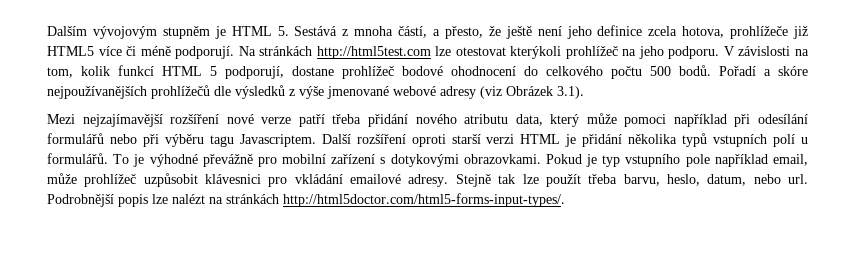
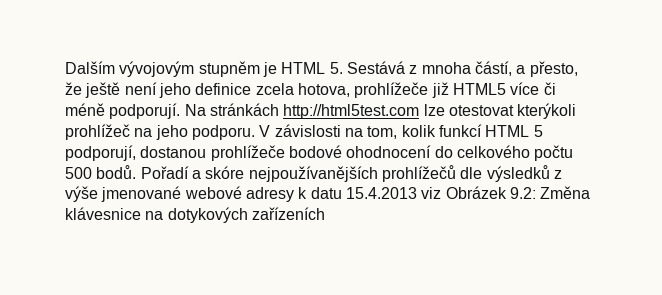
- V závislosti na tom, kolik funkcí HTML 5 podporují, dostane prohlížeč bodové ohodnocení do celkového počtu 500 bodů.
+ V závislosti na tom, kolik funkcí HTML 5 podporují, dostanou prohlížeče bodové ohodnocení do celkového počtu 500 bodů.
- Pořadí a skóre nejpoužívanějších prohlížečů dle výsledků z výše jmenované webové adresy (viz Obrázek 3.1).
- Mezi nejzajímavější rozšíření nové verze patří třeba přidání nového atributu data, který může pomoci například při odesílání formulářů nebo při výběru tagu Javascriptem. Další rozšíření oproti starší verzi HTML je přidání několika typů vstupních polí u formulářů. To je výhodné převážně pro mobilní zařízení s dotykovými obrazovkami. Pokud je typ vstupního pole například email, může prohlížeč uzpůsobit klávesnici pro vkládání emailové adresy. Stejně tak lze použít třeba barvu, heslo, datum, nebo url. Podrobnější popis lze nalézt na stránkách http://html5doctor.com/html5-forms-input-types/.
+ Pořadí a skóre nejpoužívanějších prohlížečů dle výsledků z výše jmenované webové adresy k datu 15.4.2013 viz Obrázek 9.2: Změna klávesnice na dotykových zařízeních

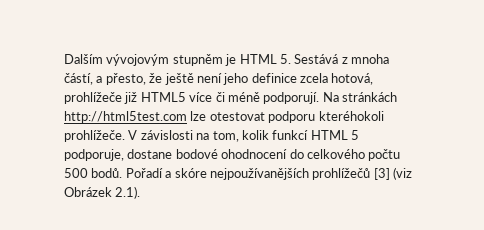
- Dalším vývojovým stupněm je HTML 5. Sestává z mnoha částí, a přesto, že ještě není jeho definice zcela hotova, prohlížeče již HTML5 více či méně podporují.
+ Dalším vývojovým stupněm je HTML 5. Sestává z mnoha částí, a přesto, že ještě není jeho definice zcela hotová, prohlížeče již HTML5 více či méně podporují.
- Na stránkách http://html5test.com lze otestovat kterýkoli prohlížeč na jeho podporu.
+ Na stránkách http://html5test.com lze otestovat podporu kteréhokoli prohlížeče.
- V závislosti na tom, kolik funkcí HTML 5 podporují, dostanou prohlížeče bodové ohodnocení do celkového počtu 500 bodů.
+ V závislosti na tom, kolik funkcí HTML 5 podporuje, dostane bodové ohodnocení do celkového počtu 500 bodů.
- Pořadí a skóre nejpoužívanějších prohlížečů dle výsledků z výše jmenované webové adresy k datu 15.4.2013 viz Obrázek 9.2: Změna klávesnice na dotykových zařízeních
+ Pořadí a skóre nejpoužívanějších prohlížečů [3] (viz Obrázek 2.1).

